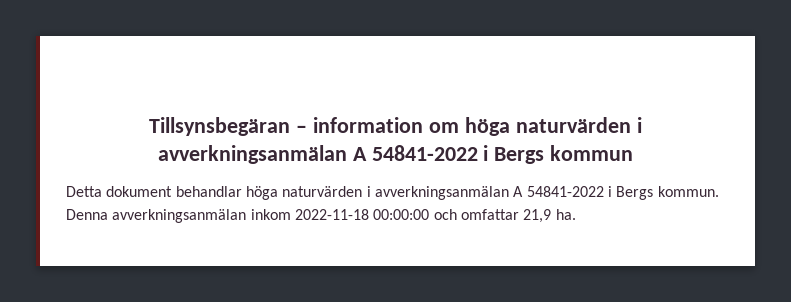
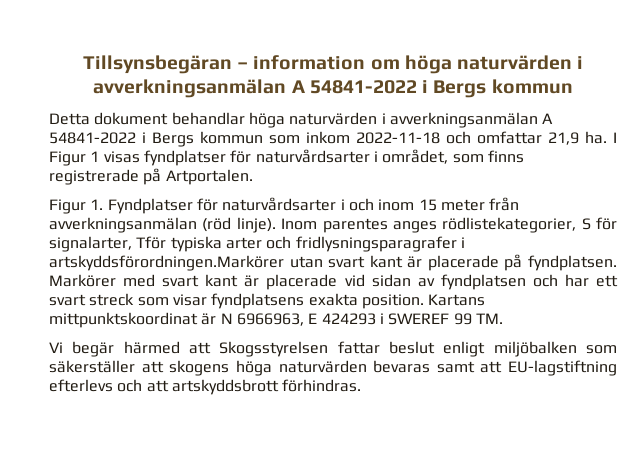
- Detta dokument behandlar höga naturvärden i avverkningsanmälan A 54841-2022 i Bergs kommun. Denna avverkningsanmälan inkom 2022-11-18 00:00:00 och omfattar 21,9 ha.
+ Detta dokument behandlar höga naturvärden i avverkningsanmälan A 54841-2022 i Bergs kommun som inkom 2022-11-18 och omfattar 21,9 ha.
+ I Figur 1 visas fyndplatser för naturvårdsarter i området, som finns registrerade på Artportalen.
+ Figur 1. Fyndplatser för naturvårdsarter i och inom 15 meter från avverkningsanmälan (röd linje). Inom parentes anges rödlistekategorier, S för signalarter, Tför typiska arter och fridlysningsparagrafer i artskyddsförordningen.Markörer utan svart kant är placerade på fyndplatsen. Markörer med svart kant är placerade vid sidan av fyndplatsen och har ett svart streck som visar fyndplatsens exakta position. Kartans mittpunktskoordinat är N 6966963, E 424293 i SWEREF 99 TM.
+ Vi begär härmed att Skogsstyrelsen fattar beslut enligt miljöbalken som säkerställer att skogens höga naturvärden bevaras samt att EU-lagstiftning efterlevs och att artskyddsbrott förhindras.

